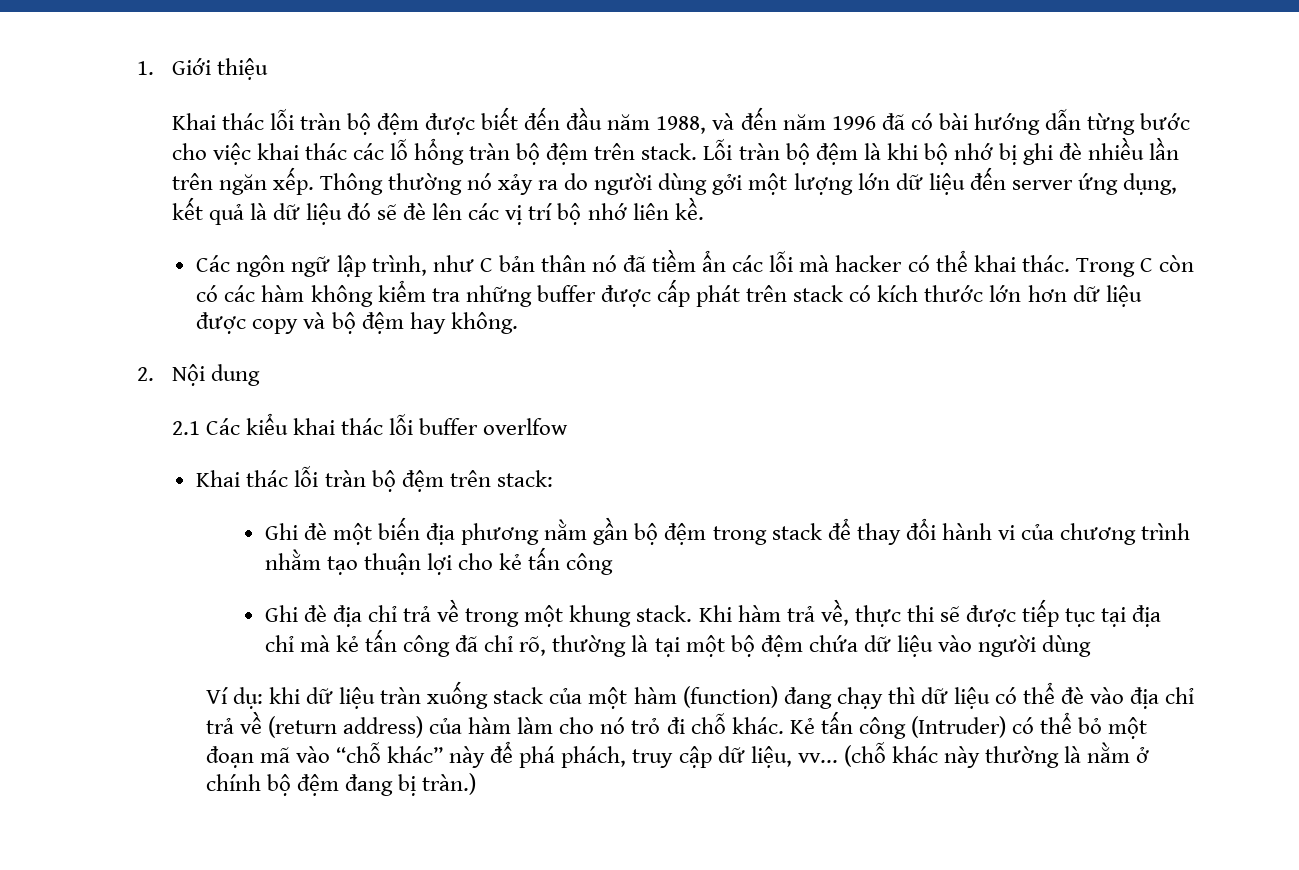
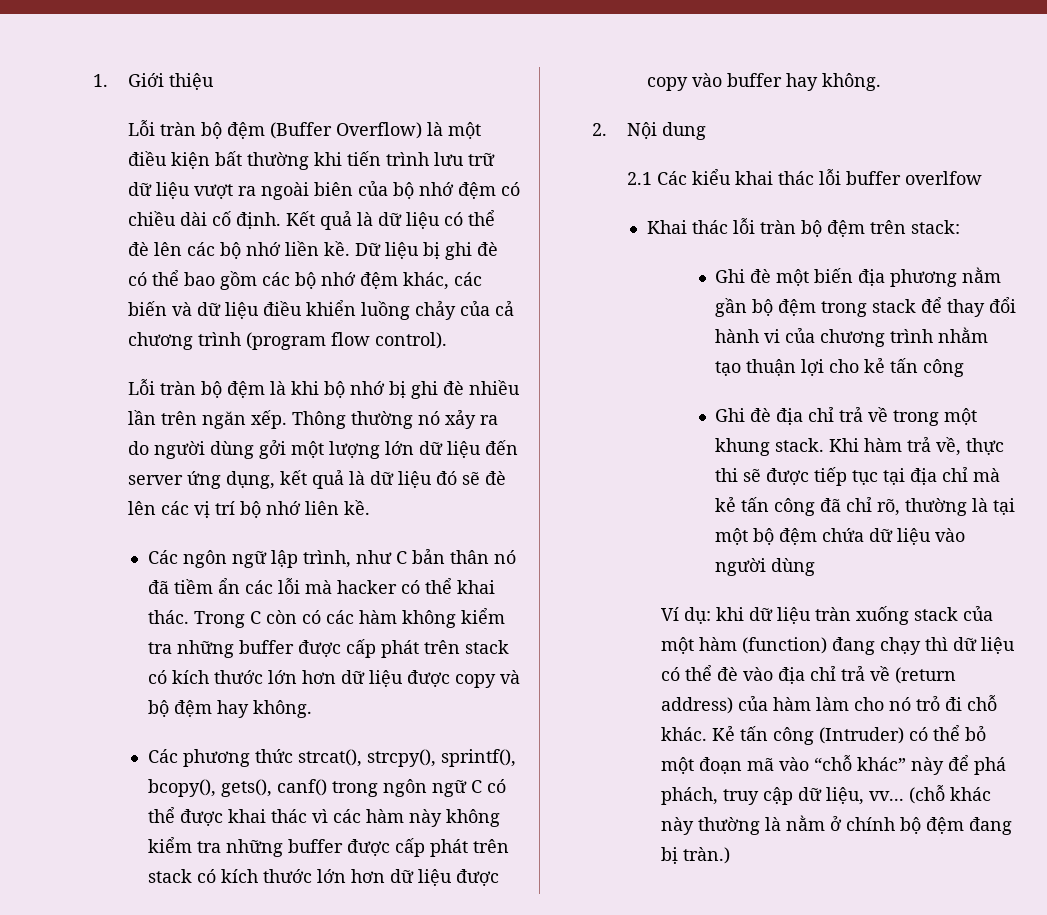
- Khai thác lỗi tràn bộ đệm được biết đến đầu năm 1988, và đến năm 1996 đã có bài hướng dẫn từng bước cho việc khai thác các lỗ hổng tràn bộ đệm trên stack. Lỗi tràn bộ đệm là khi bộ nhớ bị ghi đè nhiều lần trên ngăn xếp.
+ Lỗi tràn bộ đệm (Buffer Overflow) là một điều kiện bất thường khi tiến trình lưu trữ dữ liệu vượt ra ngoài biên của bộ nhớ đệm có chiều dài cố định. Kết quả là dữ liệu có thể đè lên các bộ nhớ liền kề. Dữ liệu bị ghi đè có thể bao gồm các bộ nhớ đệm khác, các biến và dữ liệu điều khiển luồng chảy của cả chương trình (program flow control).
+ Lỗi tràn bộ đệm là khi bộ nhớ bị ghi đè nhiều lần trên ngăn xếp.
+ Các phương thức strcat(), strcpy(), sprintf(), bcopy(), gets(), canf() trong ngôn ngữ C có thể được khai thác vì các hàm này không kiểm tra những buffer được cấp phát trên stack có kích thước lớn hơn dữ liệu được copy vào buffer hay không.

